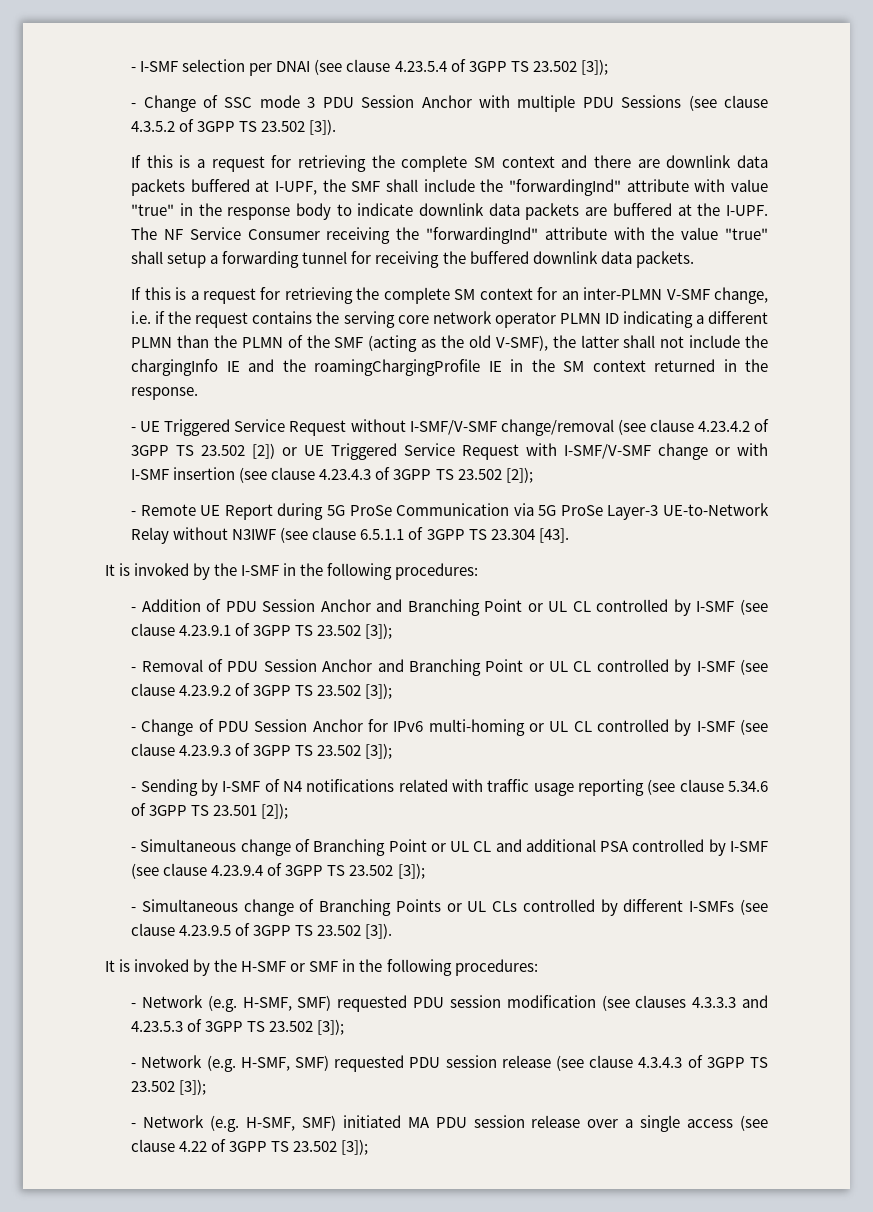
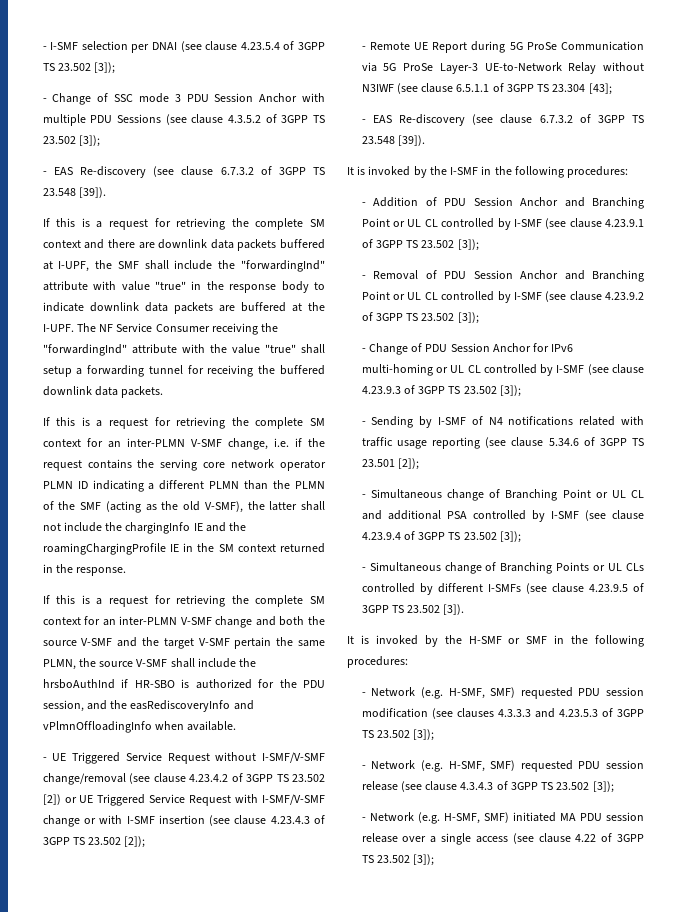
- - Change of SSC mode 3 PDU Session Anchor with multiple PDU Sessions (see clause 4.3.5.2 of 3GPP TS 23.502 [3]).
+ - Change of SSC mode 3 PDU Session Anchor with multiple PDU Sessions (see clause 4.3.5.2 of 3GPP TS 23.502 [3]);
+ - EAS Re-discovery (see clause 6.7.3.2 of 3GPP TS 23.548 [39]).
+ If this is a request for retrieving the complete SM context for an inter-PLMN V-SMF change and both the source V-SMF and the target V-SMF pertain the same PLMN, the source V-SMF shall include the hrsboAuthInd if HR-SBO is authorized for the PDU session, and the easRediscoveryInfo and vPlmnOffloadingInfo when available.
- - Remote UE Report during 5G ProSe Communication via 5G ProSe Layer-3 UE-to-Network Relay without N3IWF (see clause 6.5.1.1 of 3GPP TS 23.304 [43].
+ - Remote UE Report during 5G ProSe Communication via 5G ProSe Layer-3 UE-to-Network Relay without N3IWF (see clause 6.5.1.1 of 3GPP TS 23.304 [43];
+ - EAS Re-discovery (see clause 6.7.3.2 of 3GPP TS 23.548 [39]).

